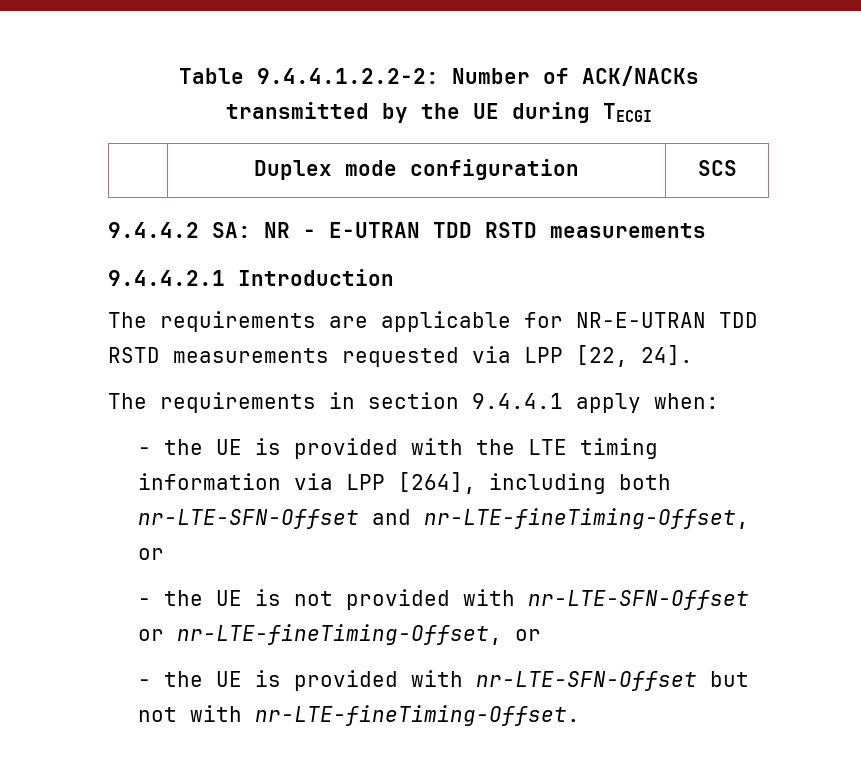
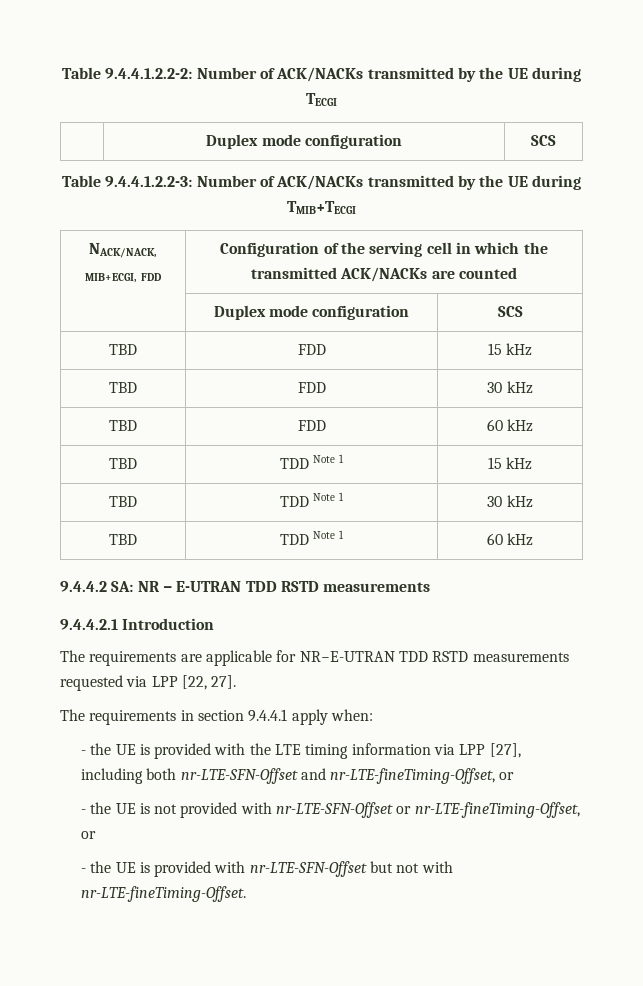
+ Table 9.4.4.1.2.2-3: Number of ACK/NACKs transmitted by the UE during TMIB+TECGI
+ NACK/NACK, MIB+ECGI, FDD | Configuration of the serving cell in which the transmitted ACK/NACKs are counted
+ | Duplex mode configuration | SCS
+ TBD | FDD | 15 kHz
+ TBD | FDD | 30 kHz
+ TBD | FDD | 60 kHz
+ TBD | TDD Note 1 | 15 kHz
+ TBD | TDD Note 1 | 30 kHz
+ TBD | TDD Note 1 | 60 kHz
- The requirements are applicable for NR−E-UTRAN TDD RSTD measurements requested via LPP [22, 24].
+ The requirements are applicable for NR−E-UTRAN TDD RSTD measurements requested via LPP [22, 27].
- - the UE is provided with the LTE timing information via LPP [264], including both nr-LTE-SFN-Offset and nr-LTE-fineTiming-Offset, or
+ - the UE is provided with the LTE timing information via LPP [27], including both nr-LTE-SFN-Offset and nr-LTE-fineTiming-Offset, or

